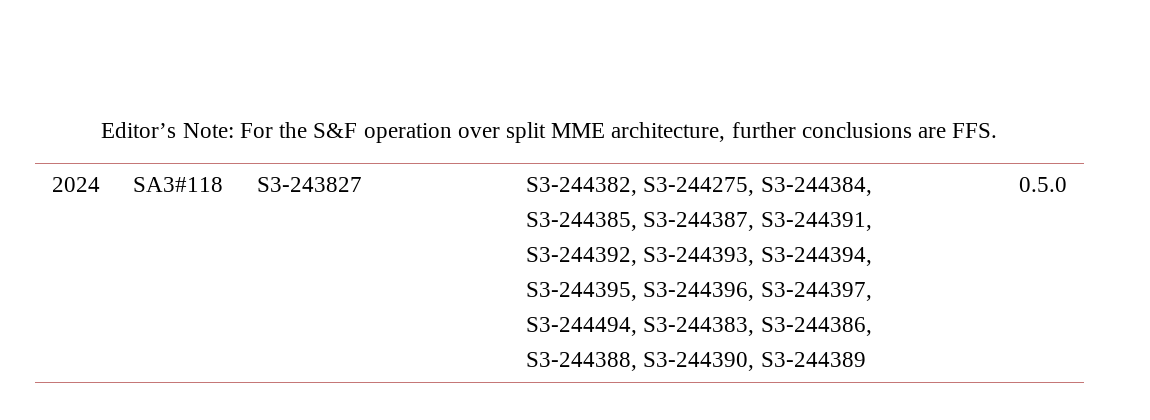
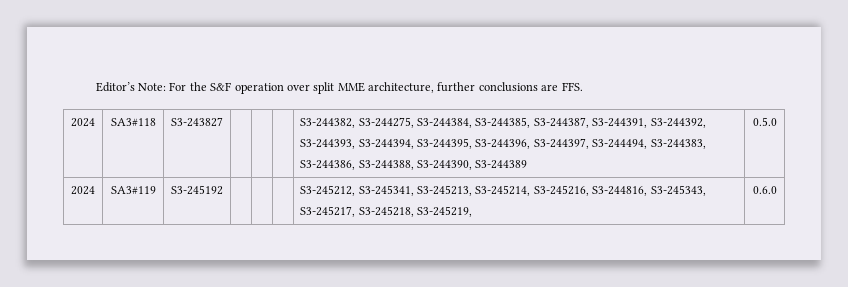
+ 2024 | SA3#119 | S3-245192 | | | | S3-245212, S3-245341, S3-245213, S3-245214, S3-245216, S3‑244816, S3-245343, S3-245217, S3-245218, S3-245219, | 0.6.0

